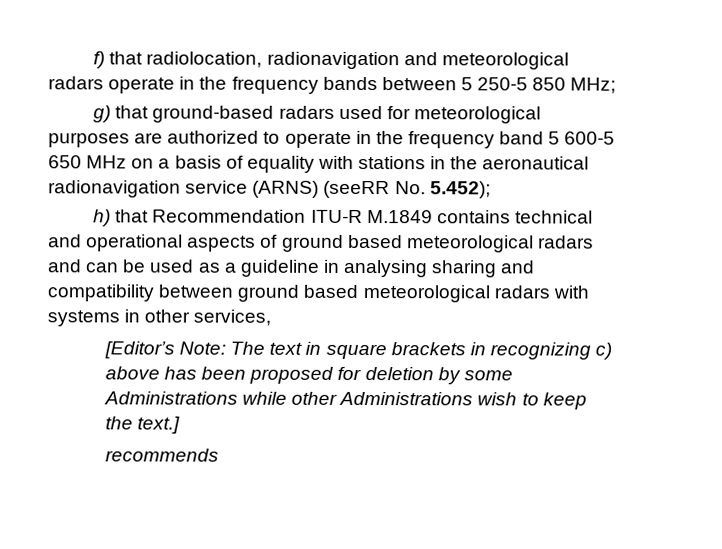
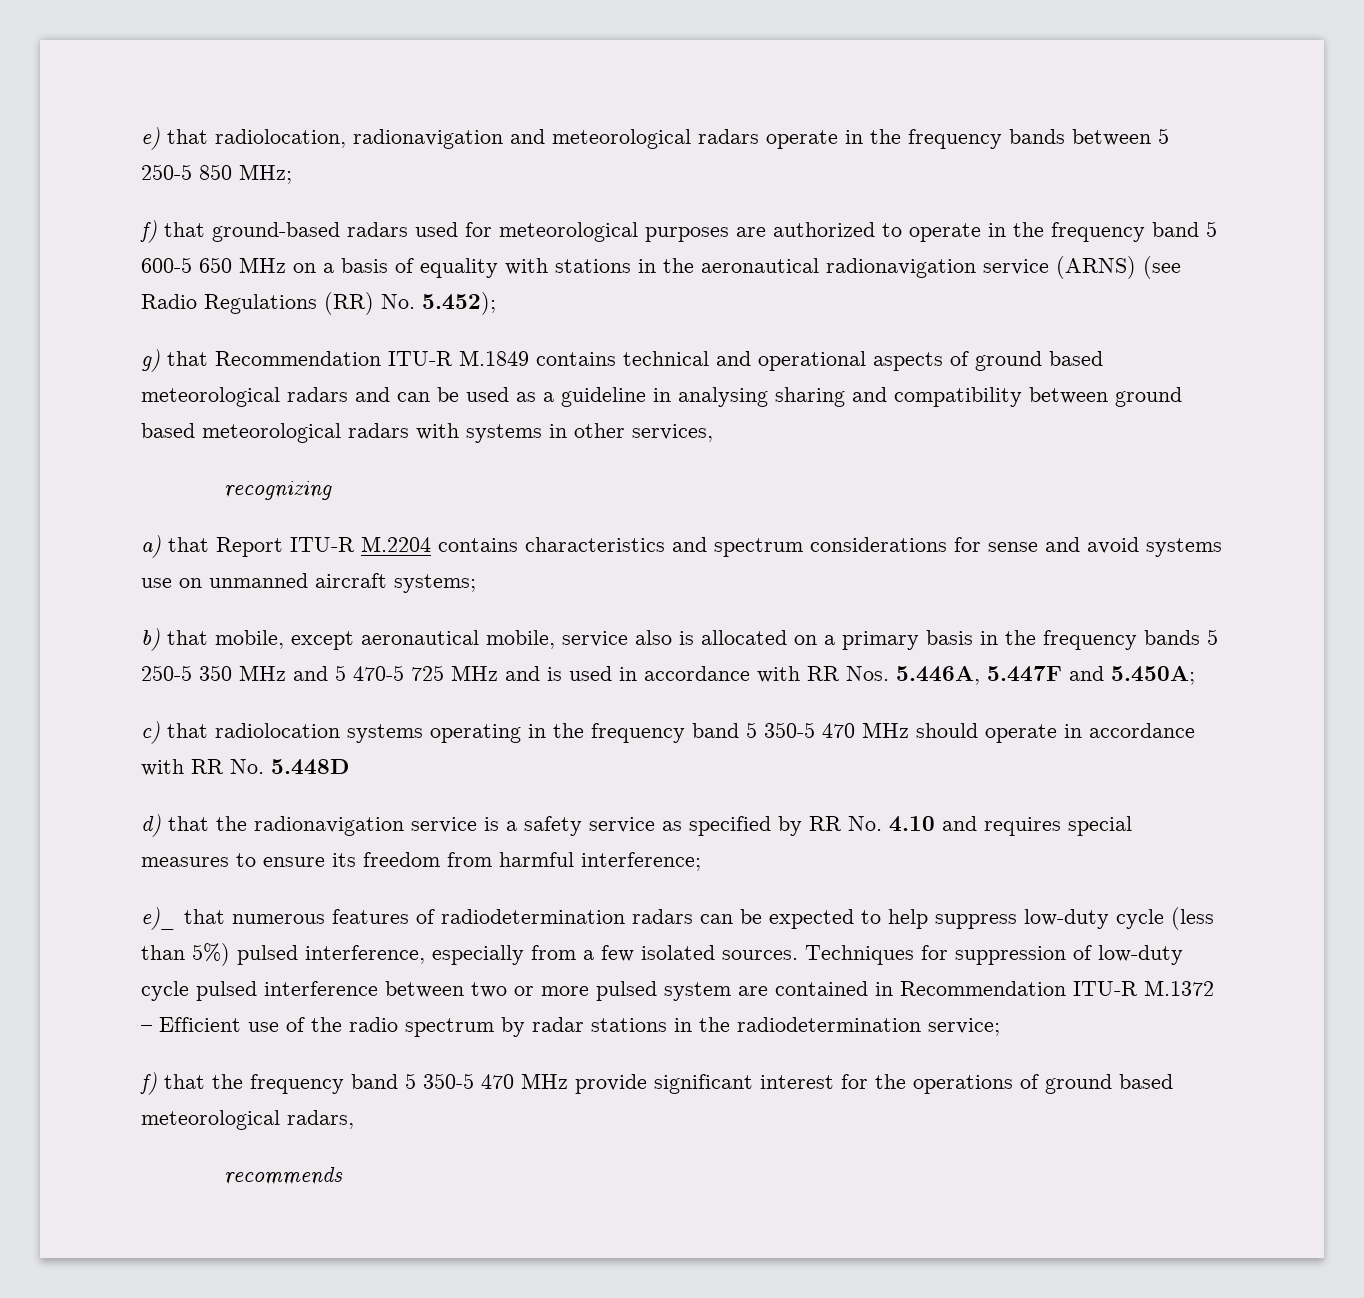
- f) that radiolocation, radionavigation and meteorological radars operate in the frequency bands between 5 250-5 850 MHz;
+ e) that radiolocation, radionavigation and meteorological radars operate in the frequency bands between 5 250-5 850 MHz;
- g) that ground-based radars used for meteorological purposes are authorized to operate in the frequency band 5 600-5 650 MHz on a basis of equality with stations in the aeronautical radionavigation service (ARNS) (seeRR No. 5.452);
+ f) that ground-based radars used for meteorological purposes are authorized to operate in the frequency band 5 600-5 650 MHz on a basis of equality with stations in the aeronautical radionavigation service (ARNS) (see Radio Regulations (RR) No. 5.452);
- h) that Recommendation ITU-R M.1849 contains technical and operational aspects of ground based meteorological radars and can be used as a guideline in analysing sharing and compatibility between ground based meteorological radars with systems in other services,
+ g) that Recommendation ITU-R M.1849 contains technical and operational aspects of ground based meteorological radars and can be used as a guideline in analysing sharing and compatibility between ground based meteorological radars with systems in other services,
- [Editor’s Note: The text in square brackets in recognizing c) above has been proposed for deletion by some Administrations while other Administrations wish to keep the text.]
+ recognizing
+ a) that Report ITU-R M.2204 contains characteristics and spectrum considerations for sense and avoid systems use on unmanned aircraft systems;
+ b) that mobile, except aeronautical mobile, service also is allocated on a primary basis in the frequency bands 5 250-5 350 MHz and 5 470-5 725 MHz and is used in accordance with RR Nos. 5.446A, 5.447F and 5.450A;
+ c) that radiolocation systems operating in the frequency band 5 350-5 470 MHz should operate in accordance with RR No. 5.448D
+ d) that the radionavigation service is a safety service as specified by RR No. 4.10 and requires special measures to ensure its freedom from harmful interference;
+ e)_ that numerous features of radiodetermination radars can be expected to help suppress low-duty cycle (less than 5%) pulsed interference, especially from a few isolated sources. Techniques for suppression of low-duty cycle pulsed interference between two or more pulsed system are contained in Recommendation ITU-R M.1372 – Efficient use of the radio spectrum by radar stations in the radiodetermination service;
+ f) that the frequency band 5 350-5 470 MHz provide significant interest for the operations of ground based meteorological radars,

